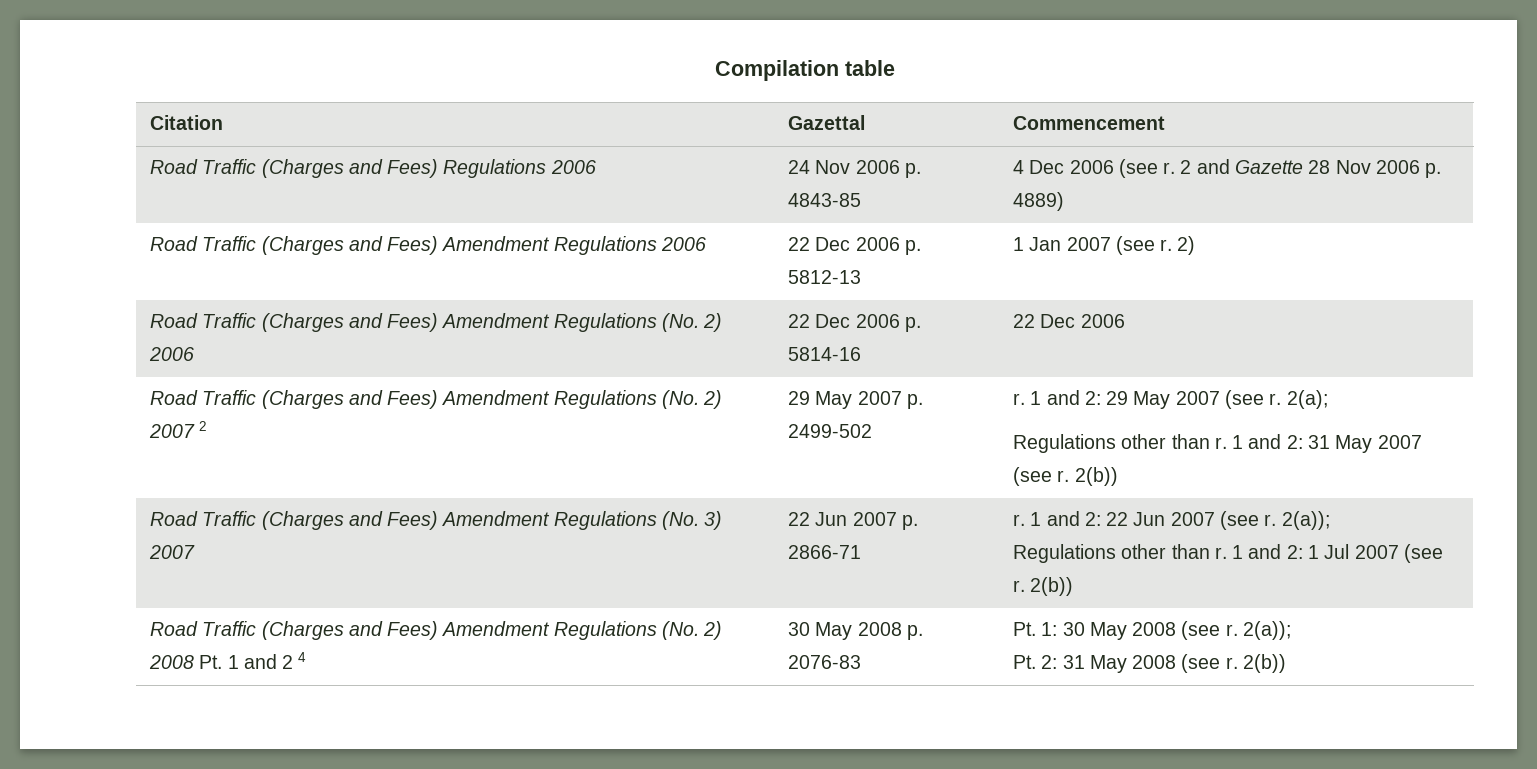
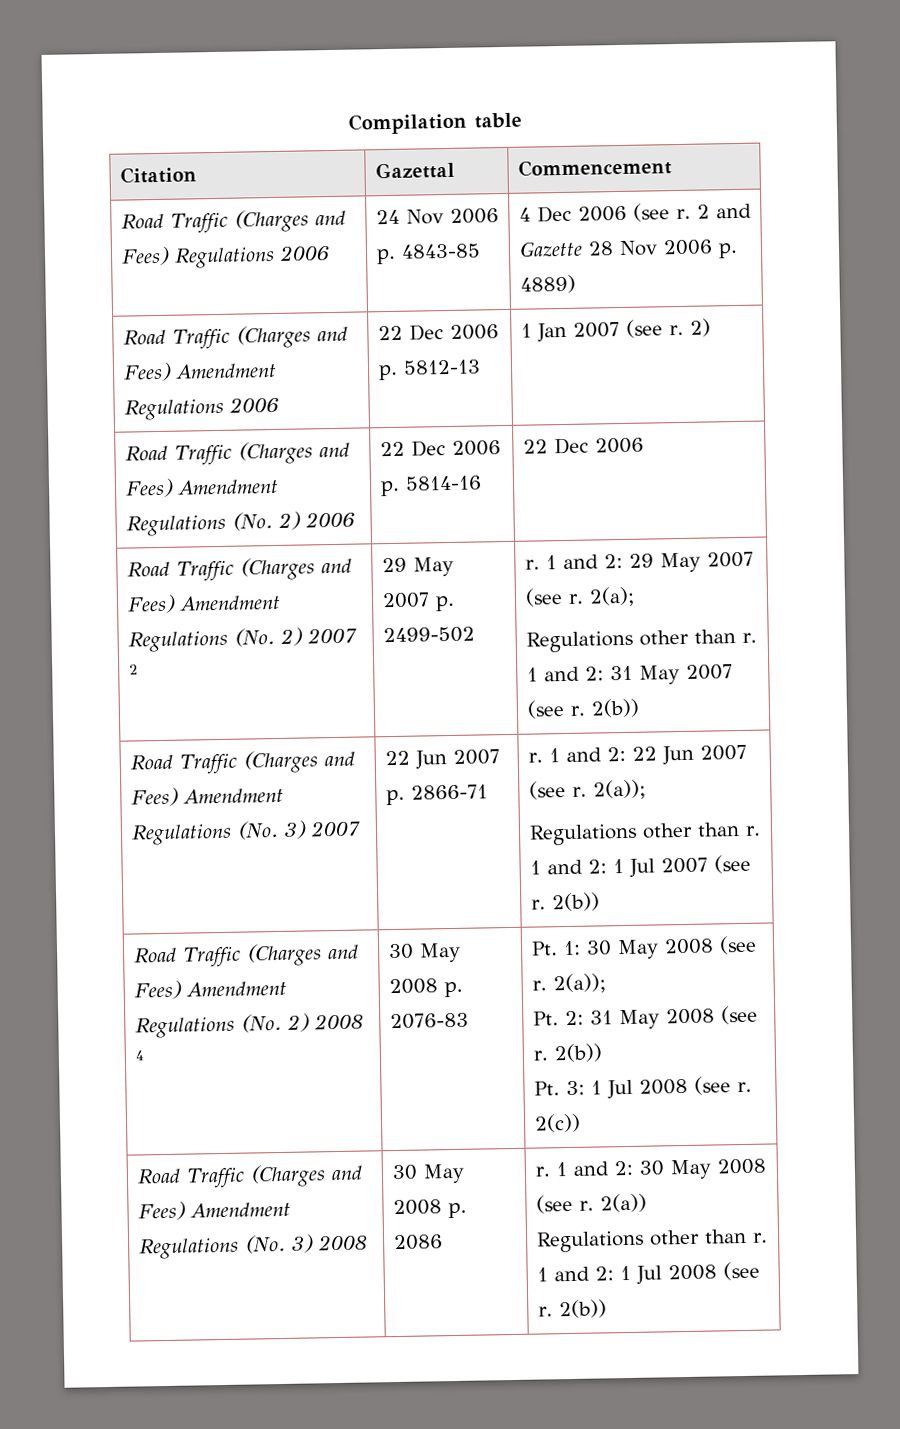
- Road Traffic (Charges and Fees) Amendment Regulations (No. 2) 2008 Pt. 1 and 2 4 | 30 May 2008 p. 2076-83 | Pt. 1: 30 May 2008 (see r. 2(a));
+ Road Traffic (Charges and Fees) Amendment Regulations (No. 2) 2008 4 | 30 May 2008 p. 2076-83 | Pt. 1: 30 May 2008 (see r. 2(a));
  Pt. 2: 31 May 2008 (see r. 2(b))
+ Pt. 3: 1 Jul 2008 (see r. 2(c))
+ Road Traffic (Charges and Fees) Amendment Regulations (No. 3) 2008 | 30 May 2008 p. 2086 | r. 1 and 2: 30 May 2008 (see r. 2(a))
+ Regulations other than r. 1 and 2: 1 Jul 2008 (see r. 2(b))

